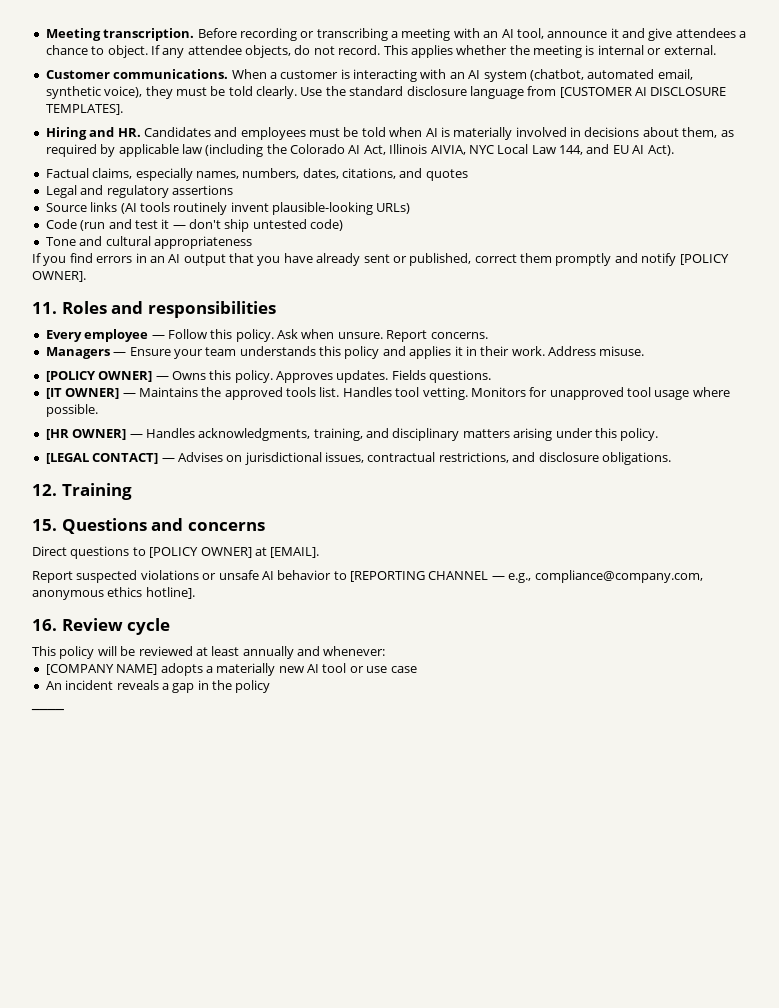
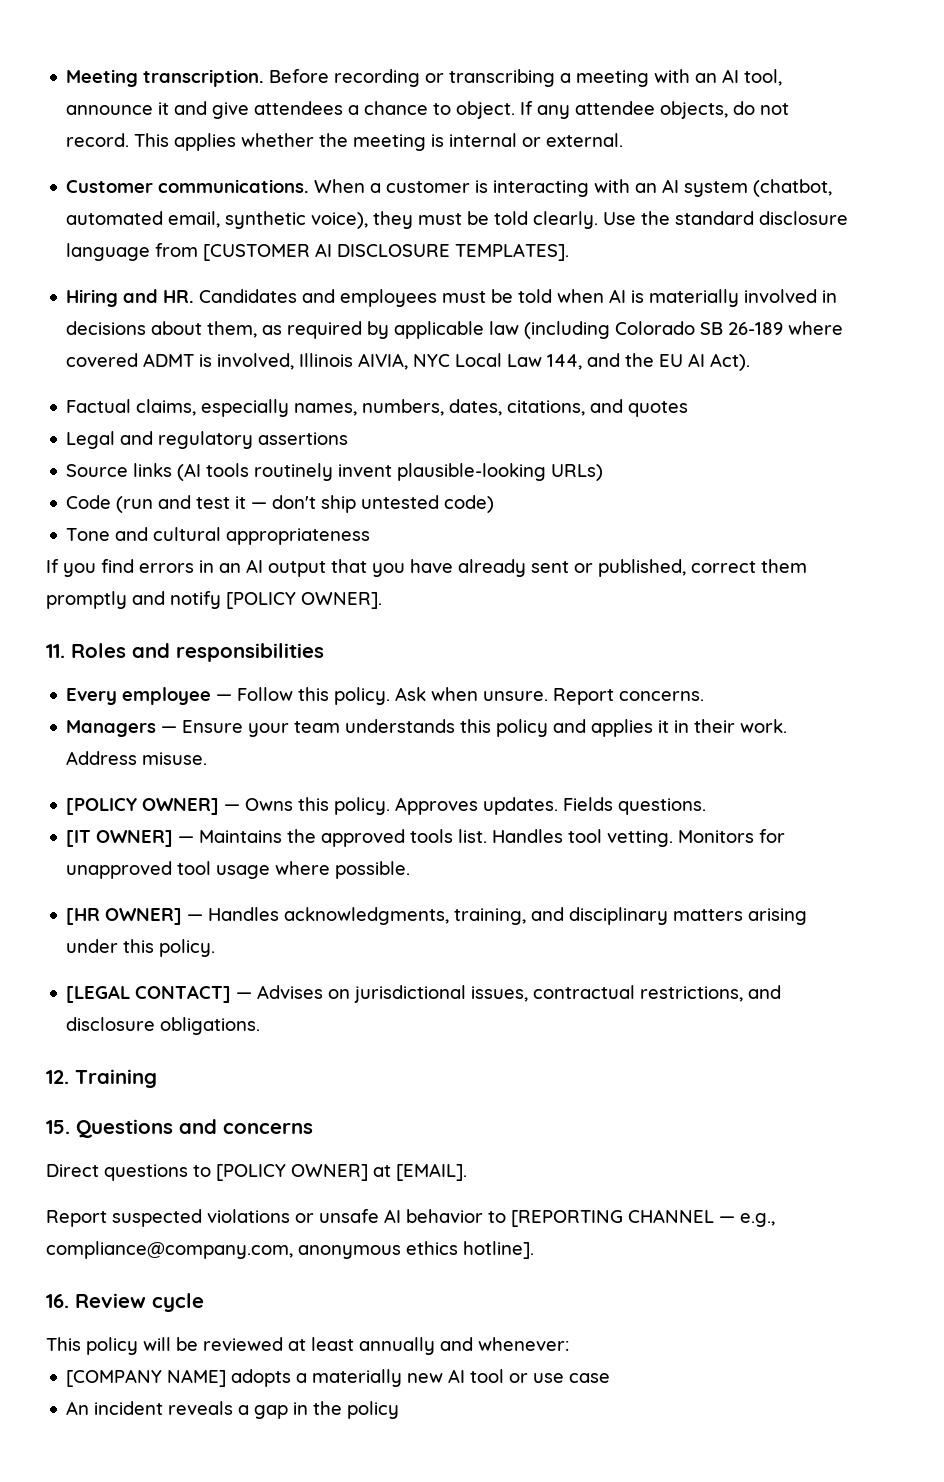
- Hiring and HR. Candidates and employees must be told when AI is materially involved in decisions about them, as required by applicable law (including the Colorado AI Act, Illinois AIVIA, NYC Local Law 144, and EU AI Act).
+ Hiring and HR. Candidates and employees must be told when AI is materially involved in decisions about them, as required by applicable law (including Colorado SB 26-189 where covered ADMT is involved, Illinois AIVIA, NYC Local Law 144, and the EU AI Act).
- ────

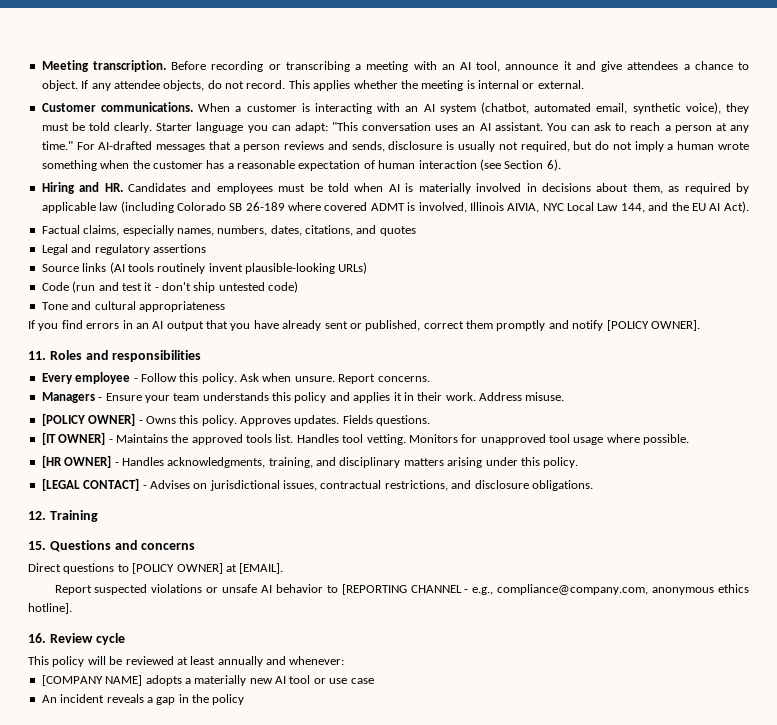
- Use the standard disclosure language from [CUSTOMER AI DISCLOSURE TEMPLATES].
+ Starter language you can adapt: "This conversation uses an AI assistant. You can ask to reach a person at any time." For AI-drafted messages that a person reviews and sends, disclosure is usually not required, but do not imply a human wrote something when the customer has a reasonable expectation of human interaction (see Section 6).
- Code (run and test it — don't ship untested code)
+ Code (run and test it - don't ship untested code)
- Every employee — Follow this policy.
+ Every employee - Follow this policy.
- Managers — Ensure your team understands this policy and applies it in their work.
+ Managers - Ensure your team understands this policy and applies it in their work.
- [POLICY OWNER] — Owns this policy.
+ [POLICY OWNER] - Owns this policy.
- [IT OWNER] — Maintains the approved tools list.
+ [IT OWNER] - Maintains the approved tools list.
- [HR OWNER] — Handles acknowledgments, training, and disciplinary matters arising under this policy.
+ [HR OWNER] - Handles acknowledgments, training, and disciplinary matters arising under this policy.
- [LEGAL CONTACT] — Advises on jurisdictional issues, contractual restrictions, and disclosure obligations.
+ [LEGAL CONTACT] - Advises on jurisdictional issues, contractual restrictions, and disclosure obligations.
- Report suspected violations or unsafe AI behavior to [REPORTING CHANNEL — e.g., compliance@company.com, anonymous ethics hotline].
+ Report suspected violations or unsafe AI behavior to [REPORTING CHANNEL - e.g., compliance@company.com, anonymous ethics hotline].

